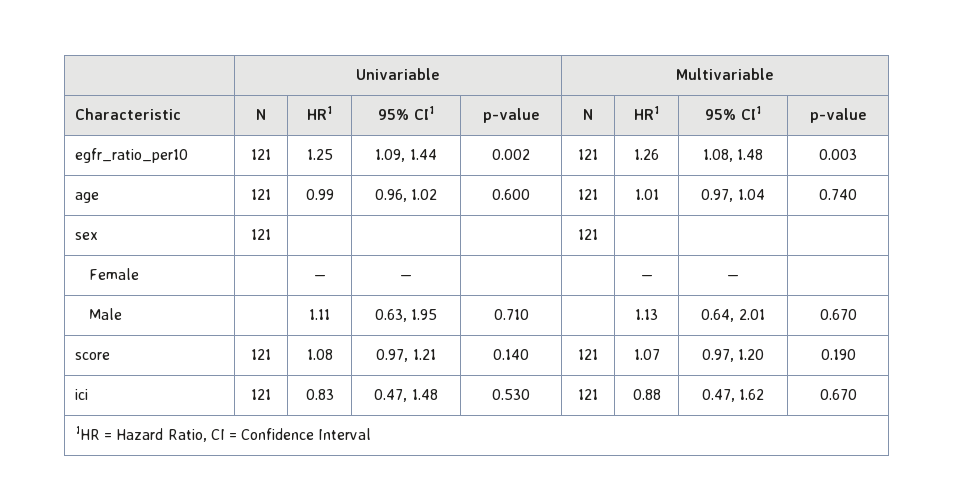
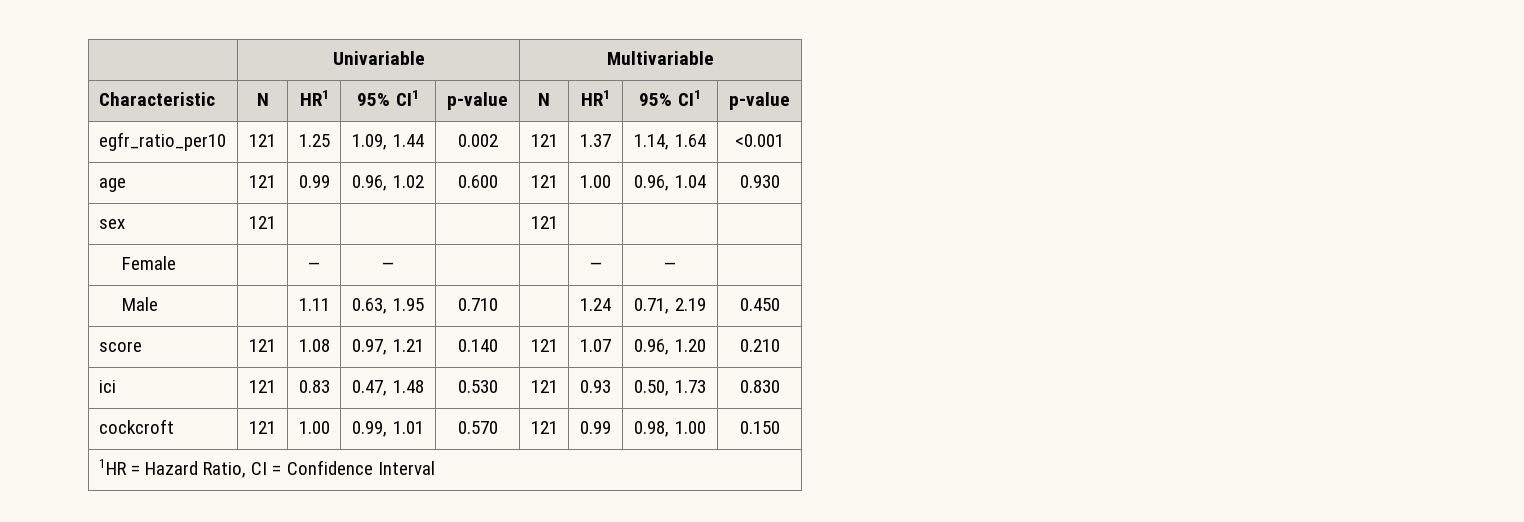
- egfr_ratio_per10 | 121 | 1.25 | 1.09, 1.44 | 0.002 | 121 | 1.26 | 1.08, 1.48 | 0.003
+ egfr_ratio_per10 | 121 | 1.25 | 1.09, 1.44 | 0.002 | 121 | 1.37 | 1.14, 1.64 | <0.001
- age | 121 | 0.99 | 0.96, 1.02 | 0.600 | 121 | 1.01 | 0.97, 1.04 | 0.740
+ age | 121 | 0.99 | 0.96, 1.02 | 0.600 | 121 | 1.00 | 0.96, 1.04 | 0.930
- Male | | 1.11 | 0.63, 1.95 | 0.710 | | 1.13 | 0.64, 2.01 | 0.670
+ Male | | 1.11 | 0.63, 1.95 | 0.710 | | 1.24 | 0.71, 2.19 | 0.450
- score | 121 | 1.08 | 0.97, 1.21 | 0.140 | 121 | 1.07 | 0.97, 1.20 | 0.190
+ score | 121 | 1.08 | 0.97, 1.21 | 0.140 | 121 | 1.07 | 0.96, 1.20 | 0.210
- ici | 121 | 0.83 | 0.47, 1.48 | 0.530 | 121 | 0.88 | 0.47, 1.62 | 0.670
+ ici | 121 | 0.83 | 0.47, 1.48 | 0.530 | 121 | 0.93 | 0.50, 1.73 | 0.830
+ cockcroft | 121 | 1.00 | 0.99, 1.01 | 0.570 | 121 | 0.99 | 0.98, 1.00 | 0.150

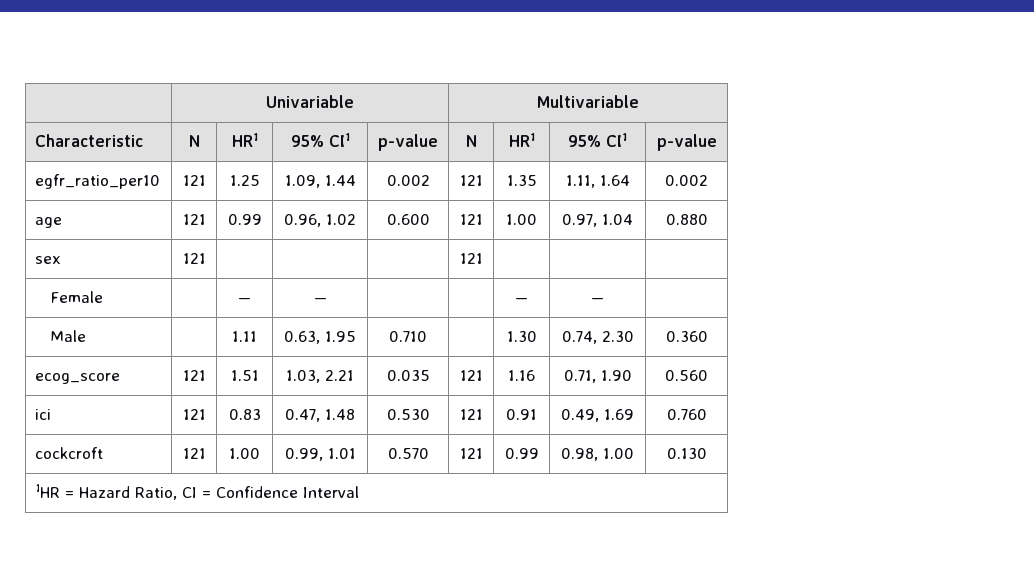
- egfr_ratio_per10 | 121 | 1.25 | 1.09, 1.44 | 0.002 | 121 | 1.37 | 1.14, 1.64 | <0.001
+ egfr_ratio_per10 | 121 | 1.25 | 1.09, 1.44 | 0.002 | 121 | 1.35 | 1.11, 1.64 | 0.002
- age | 121 | 0.99 | 0.96, 1.02 | 0.600 | 121 | 1.00 | 0.96, 1.04 | 0.930
+ age | 121 | 0.99 | 0.96, 1.02 | 0.600 | 121 | 1.00 | 0.97, 1.04 | 0.880
- Male | | 1.11 | 0.63, 1.95 | 0.710 | | 1.24 | 0.71, 2.19 | 0.450
- score | 121 | 1.08 | 0.97, 1.21 | 0.140 | 121 | 1.07 | 0.96, 1.20 | 0.210
+ Male | | 1.11 | 0.63, 1.95 | 0.710 | | 1.30 | 0.74, 2.30 | 0.360
+ ecog_score | 121 | 1.51 | 1.03, 2.21 | 0.035 | 121 | 1.16 | 0.71, 1.90 | 0.560
- ici | 121 | 0.83 | 0.47, 1.48 | 0.530 | 121 | 0.93 | 0.50, 1.73 | 0.830
+ ici | 121 | 0.83 | 0.47, 1.48 | 0.530 | 121 | 0.91 | 0.49, 1.69 | 0.760
- cockcroft | 121 | 1.00 | 0.99, 1.01 | 0.570 | 121 | 0.99 | 0.98, 1.00 | 0.150
+ cockcroft | 121 | 1.00 | 0.99, 1.01 | 0.570 | 121 | 0.99 | 0.98, 1.00 | 0.130

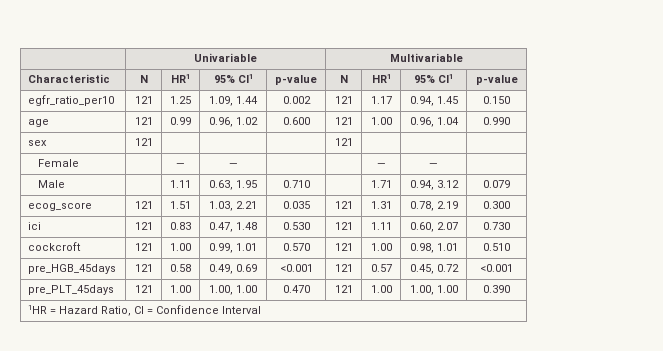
- egfr_ratio_per10 | 121 | 1.25 | 1.09, 1.44 | 0.002 | 121 | 1.35 | 1.11, 1.64 | 0.002
+ egfr_ratio_per10 | 121 | 1.25 | 1.09, 1.44 | 0.002 | 121 | 1.17 | 0.94, 1.45 | 0.150
- age | 121 | 0.99 | 0.96, 1.02 | 0.600 | 121 | 1.00 | 0.97, 1.04 | 0.880
+ age | 121 | 0.99 | 0.96, 1.02 | 0.600 | 121 | 1.00 | 0.96, 1.04 | 0.990
- Male | | 1.11 | 0.63, 1.95 | 0.710 | | 1.30 | 0.74, 2.30 | 0.360
+ Male | | 1.11 | 0.63, 1.95 | 0.710 | | 1.71 | 0.94, 3.12 | 0.079
- ecog_score | 121 | 1.51 | 1.03, 2.21 | 0.035 | 121 | 1.16 | 0.71, 1.90 | 0.560
+ ecog_score | 121 | 1.51 | 1.03, 2.21 | 0.035 | 121 | 1.31 | 0.78, 2.19 | 0.300
- ici | 121 | 0.83 | 0.47, 1.48 | 0.530 | 121 | 0.91 | 0.49, 1.69 | 0.760
+ ici | 121 | 0.83 | 0.47, 1.48 | 0.530 | 121 | 1.11 | 0.60, 2.07 | 0.730
- cockcroft | 121 | 1.00 | 0.99, 1.01 | 0.570 | 121 | 0.99 | 0.98, 1.00 | 0.130
+ cockcroft | 121 | 1.00 | 0.99, 1.01 | 0.570 | 121 | 1.00 | 0.98, 1.01 | 0.510
+ pre_HGB_45days | 121 | 0.58 | 0.49, 0.69 | <0.001 | 121 | 0.57 | 0.45, 0.72 | <0.001
+ pre_PLT_45days | 121 | 1.00 | 1.00, 1.00 | 0.470 | 121 | 1.00 | 1.00, 1.00 | 0.390

